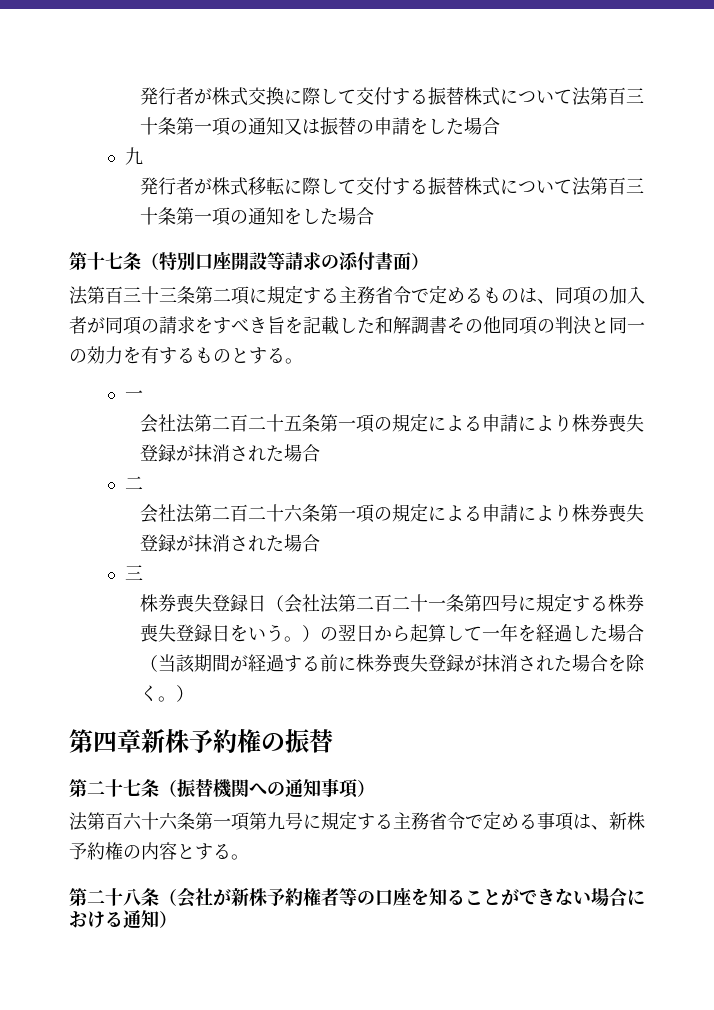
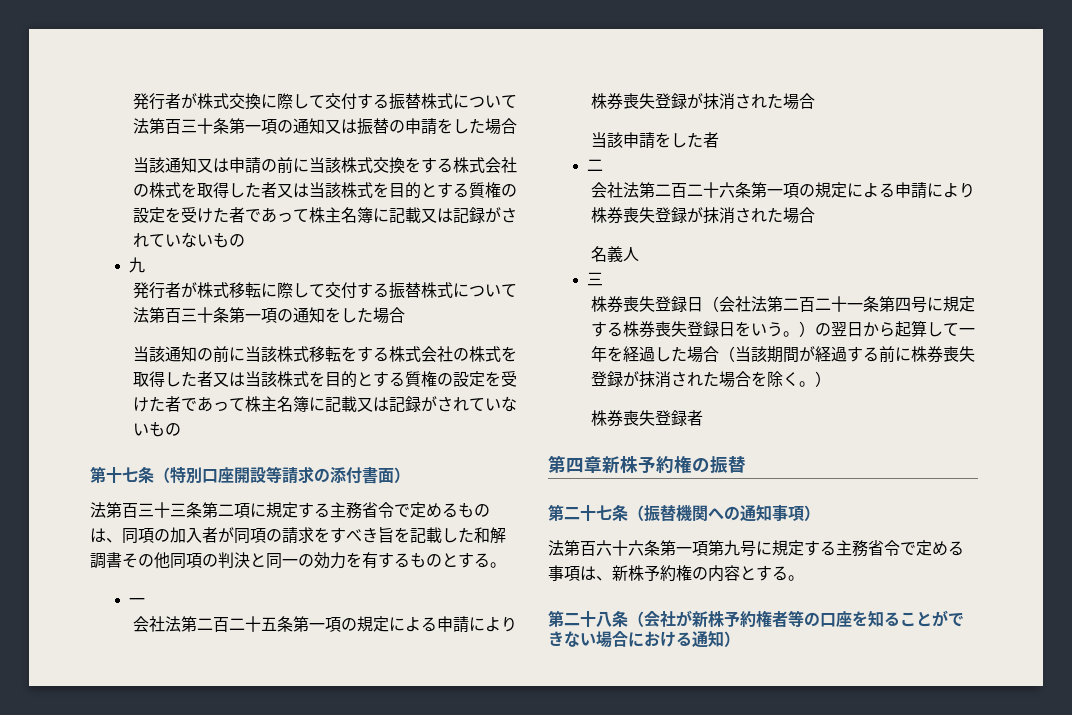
+ 当該通知又は申請の前に当該株式交換をする株式会社の株式を取得した者又は当該株式を目的とする質権の設定を受けた者であって株主名簿に記載又は記録がされていないもの
+ 当該通知の前に当該株式移転をする株式会社の株式を取得した者又は当該株式を目的とする質権の設定を受けた者であって株主名簿に記載又は記録がされていないもの
+ 当該申請をした者
+ 名義人
+ 株券喪失登録者

